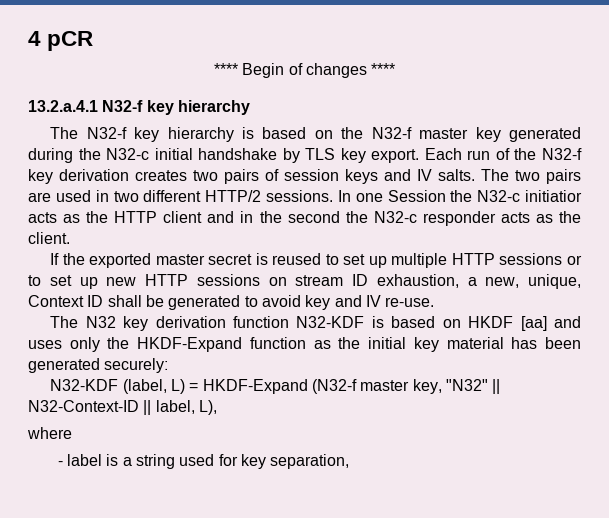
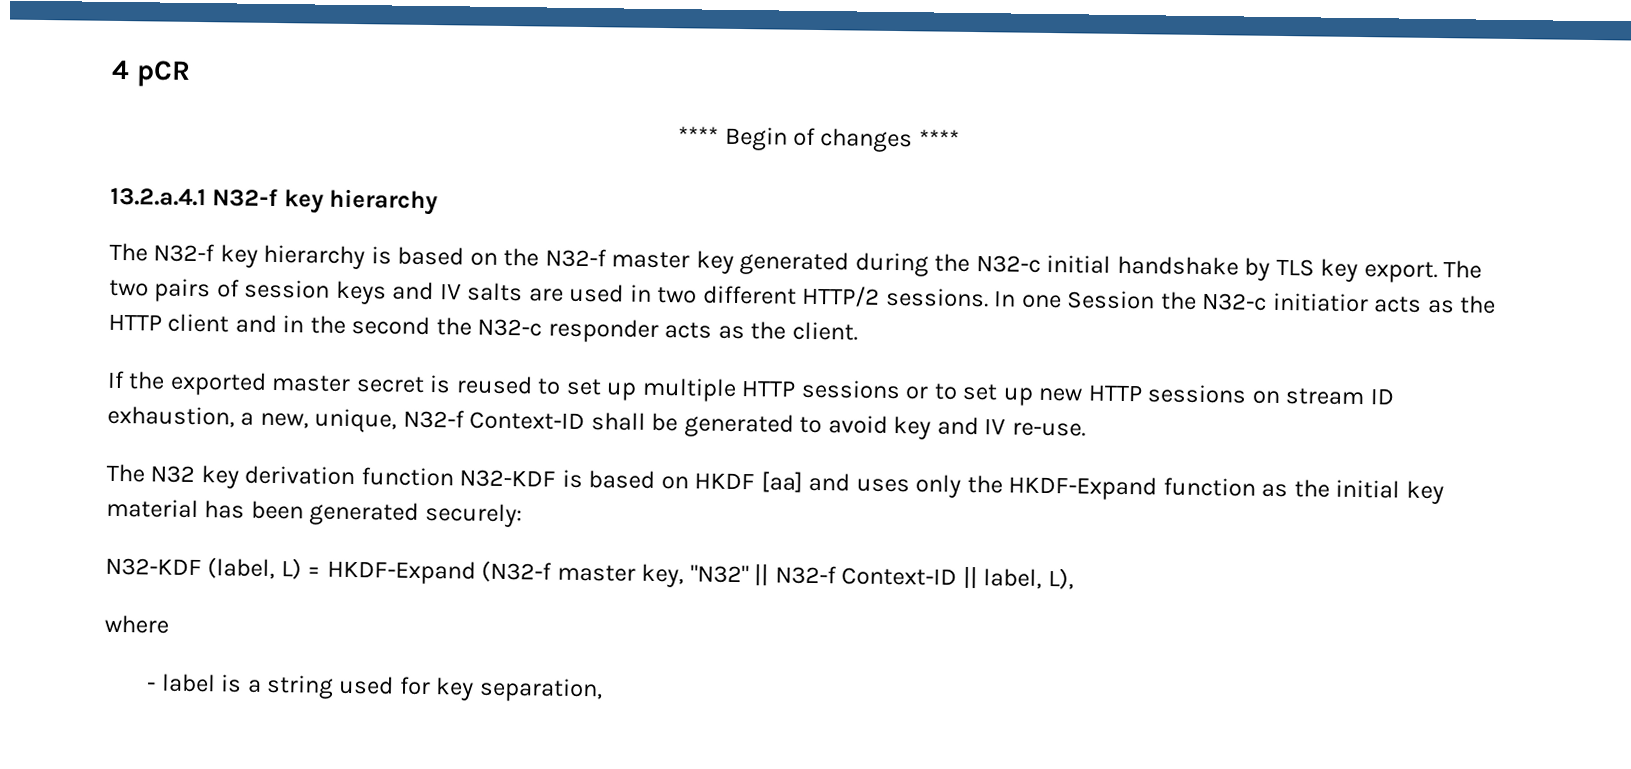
- Each run of the N32-f key derivation creates two pairs of session keys and IV salts. The two pairs are used in two different HTTP/2 sessions.
+ The two pairs of session keys and IV salts are used in two different HTTP/2 sessions.
- If the exported master secret is reused to set up multiple HTTP sessions or to set up new HTTP sessions on stream ID exhaustion, a new, unique, Context ID shall be generated to avoid key and IV re-use.
+ If the exported master secret is reused to set up multiple HTTP sessions or to set up new HTTP sessions on stream ID exhaustion, a new, unique, N32-f Context-ID shall be generated to avoid key and IV re-use.
- N32-KDF (label, L) = HKDF-Expand (N32-f master key, "N32" || N32-Context-ID || label, L),
+ N32-KDF (label, L) = HKDF-Expand (N32-f master key, "N32" || N32-f Context-ID || label, L),

